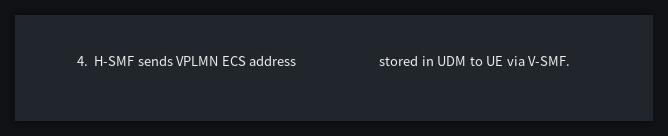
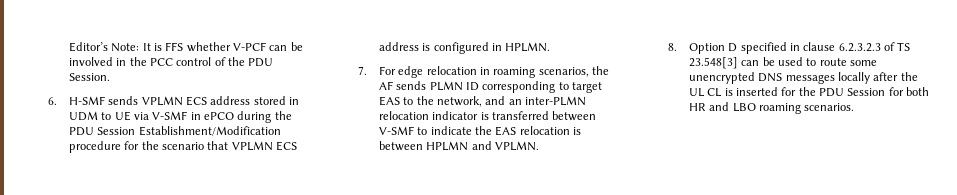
- 4. H-SMF sends VPLMN ECS address stored in UDM to UE via V-SMF.
+ Editor’s Note: It is FFS whether V-PCF can be involved in the PCC control of the PDU Session.
+ 6. H-SMF sends VPLMN ECS address stored in UDM to UE via V-SMF in ePCO during the PDU Session Establishment/Modification procedure for the scenario that VPLMN ECS address is configured in HPLMN.
+ 7. For edge relocation in roaming scenarios, the AF sends PLMN ID corresponding to target EAS to the network, and an inter-PLMN relocation indicator is transferred between V-SMF to indicate the EAS relocation is between HPLMN and VPLMN.
+ 8. Option D specified in clause 6.2.3.2.3 of TS 23.548[3] can be used to route some unencrypted DNS messages locally after the UL CL is inserted for the PDU Session for both HR and LBO roaming scenarios.

